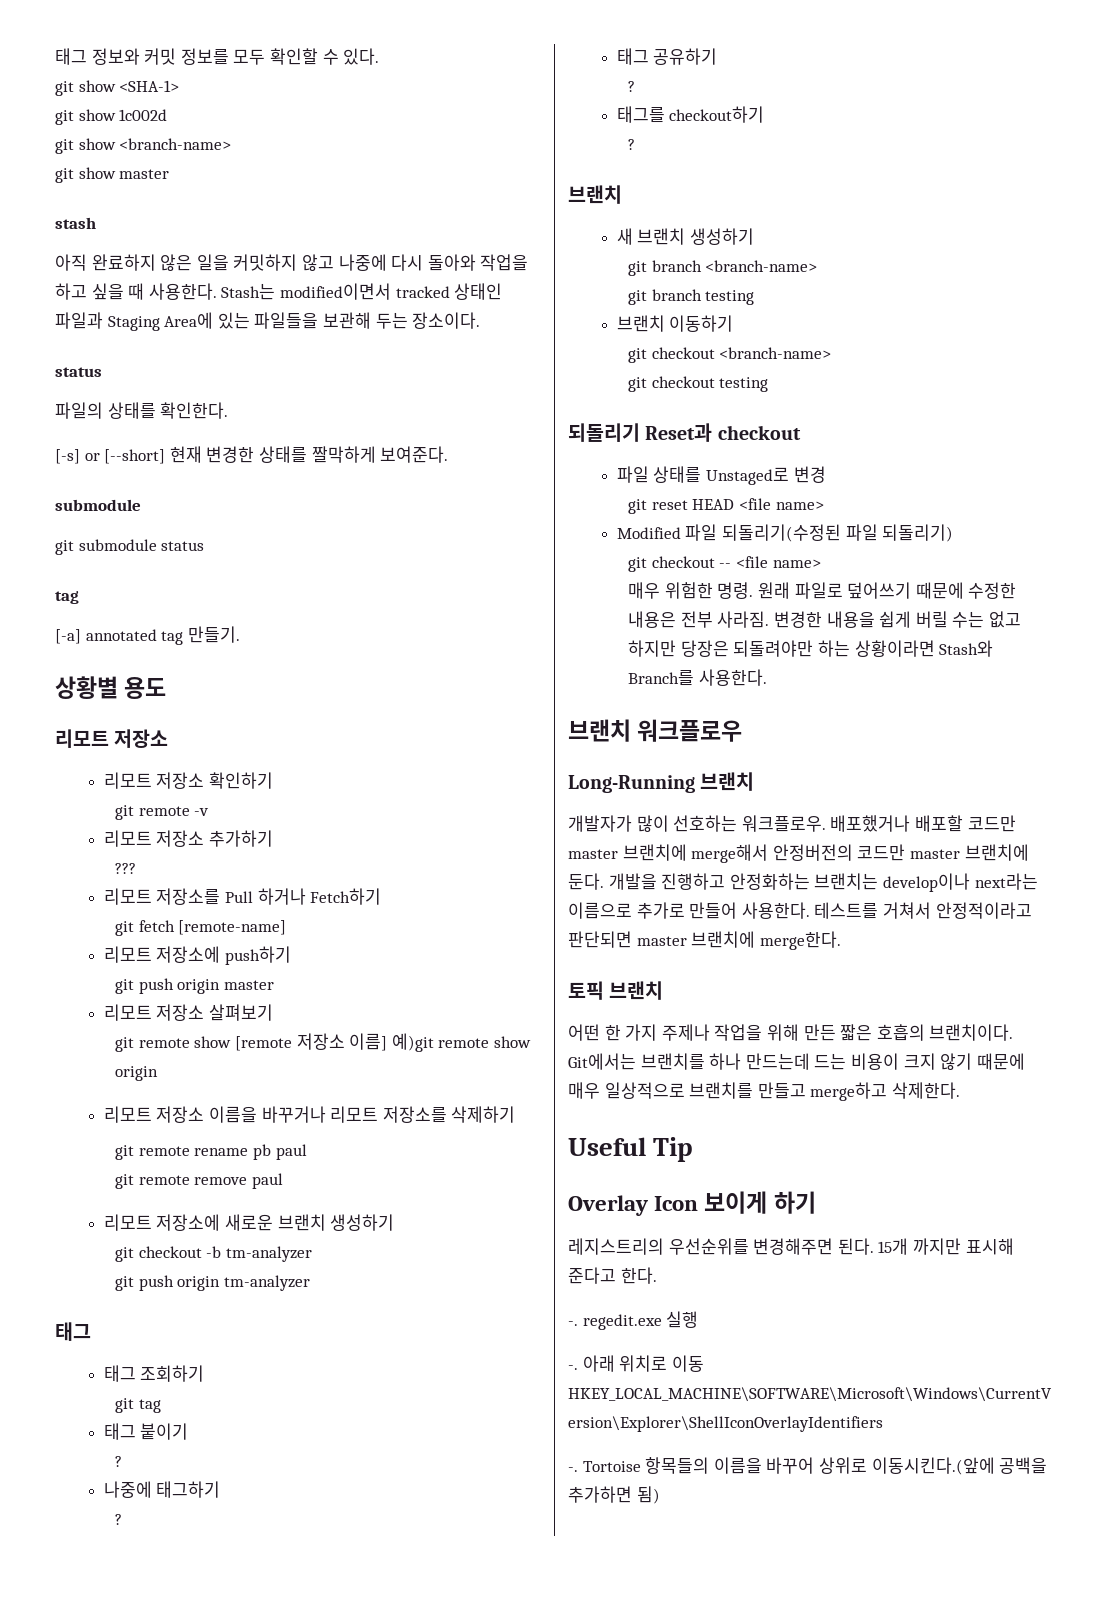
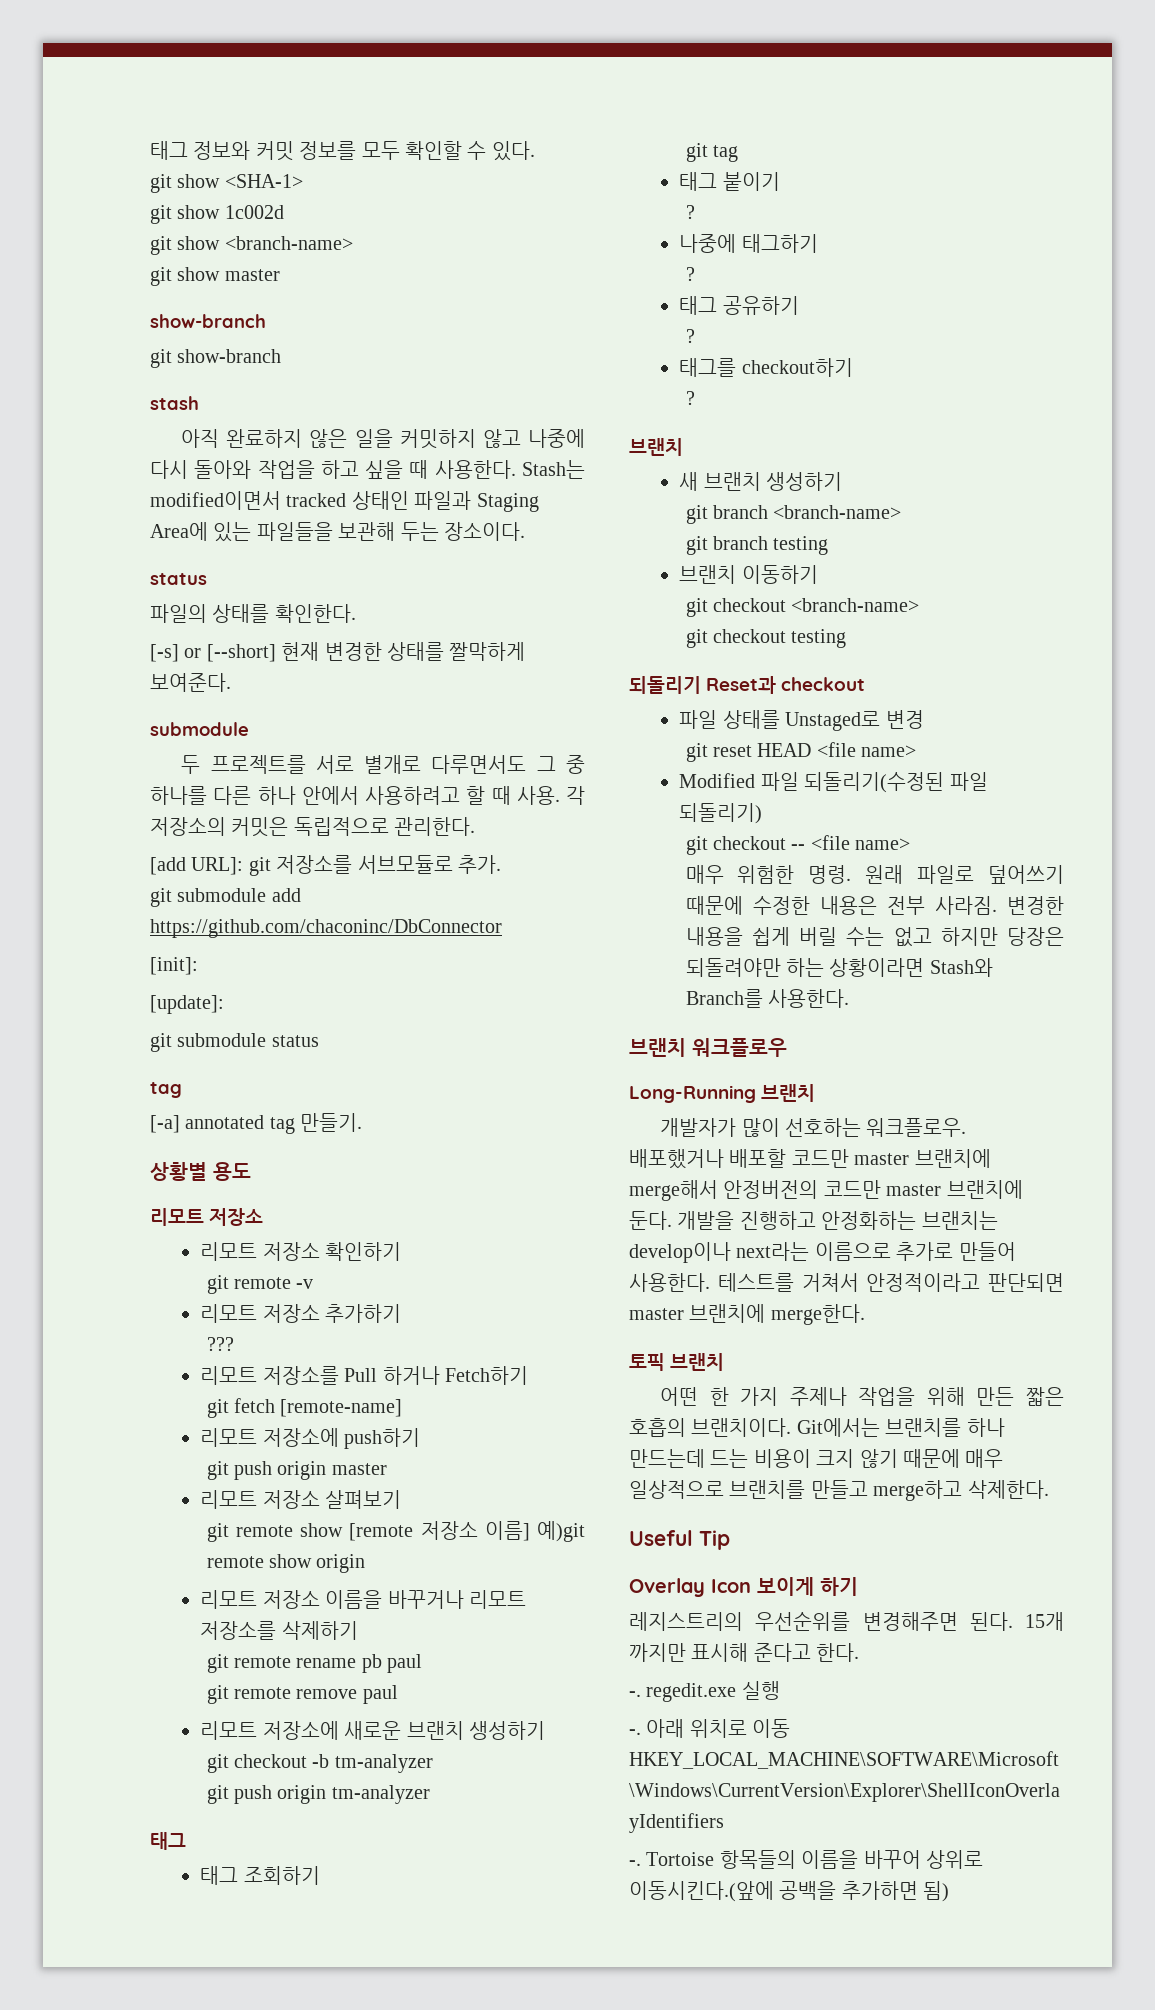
  git show master
+ show-branch
+ git show-branch
+ 두 프로젝트를 서로 별개로 다루면서도 그 중 하나를 다른 하나 안에서 사용하려고 할 때 사용. 각 저장소의 커밋은 독립적으로 관리한다.
+ [add URL]: git 저장소를 서브모듈로 추가.
+ git submodule add https://github.com/chaconinc/DbConnector
+ [init]:
+ [update]:

